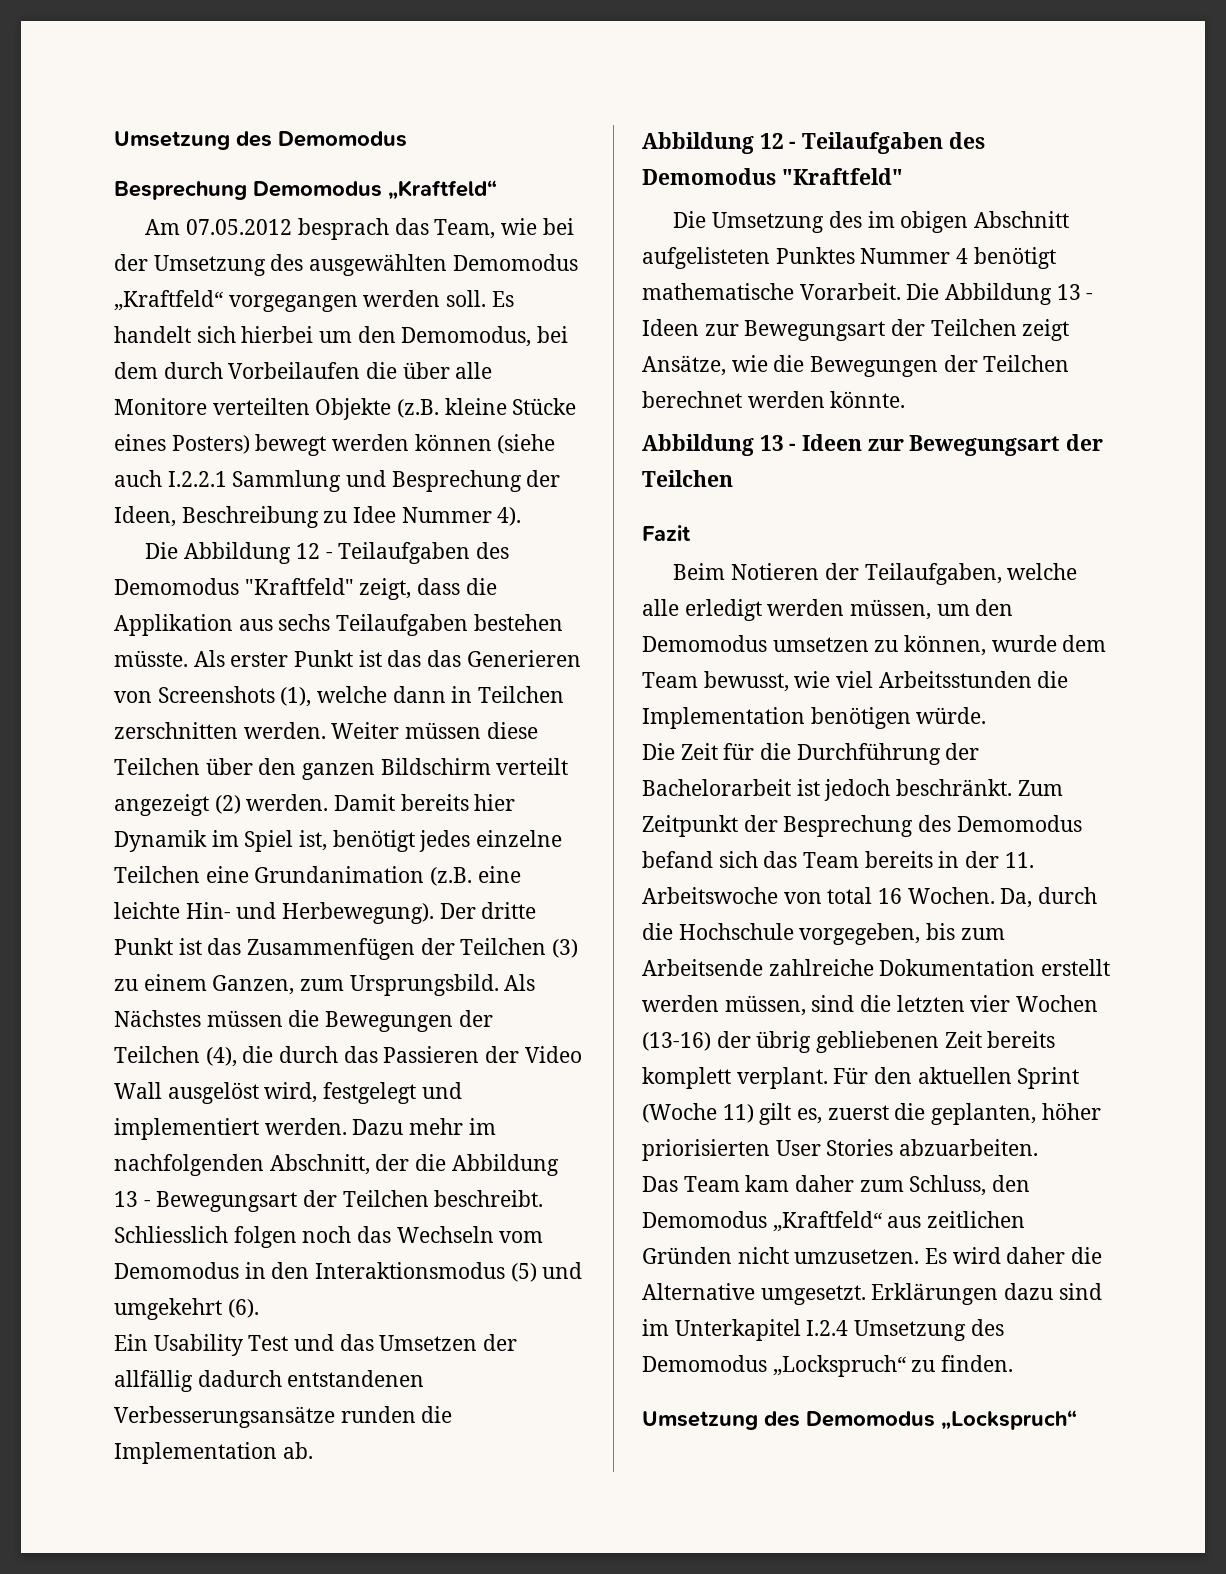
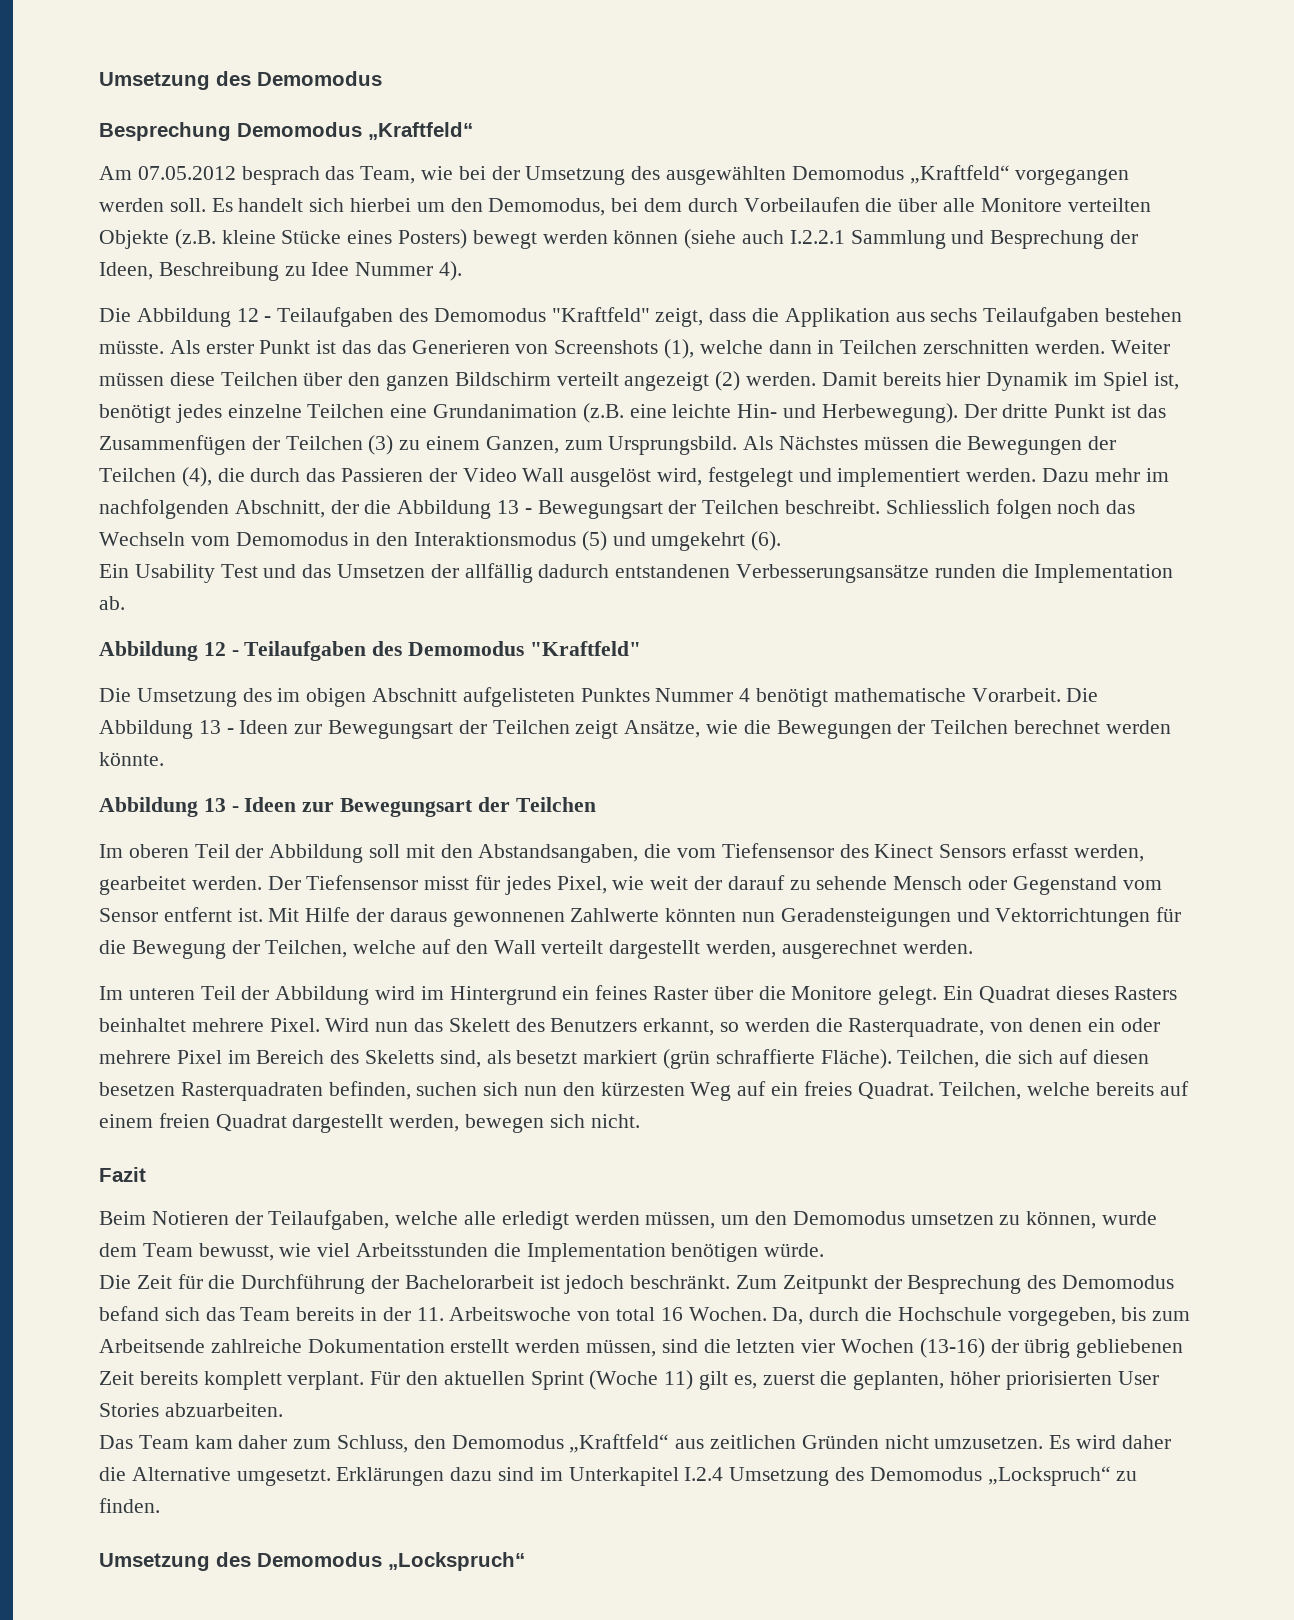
+ Im oberen Teil der Abbildung soll mit den Abstandsangaben, die vom Tiefensensor des Kinect Sensors erfasst werden, gearbeitet werden. Der Tiefensensor misst für jedes Pixel, wie weit der darauf zu sehende Mensch oder Gegenstand vom Sensor entfernt ist. Mit Hilfe der daraus gewonnenen Zahlwerte könnten nun Geradensteigungen und Vektorrichtungen für die Bewegung der Teilchen, welche auf den Wall verteilt dargestellt werden, ausgerechnet werden.
+ Im unteren Teil der Abbildung wird im Hintergrund ein feines Raster über die Monitore gelegt. Ein Quadrat dieses Rasters beinhaltet mehrere Pixel. Wird nun das Skelett des Benutzers erkannt, so werden die Rasterquadrate, von denen ein oder mehrere Pixel im Bereich des Skeletts sind, als besetzt markiert (grün schraffierte Fläche). Teilchen, die sich auf diesen besetzen Rasterquadraten befinden, suchen sich nun den kürzesten Weg auf ein freies Quadrat. Teilchen, welche bereits auf einem freien Quadrat dargestellt werden, bewegen sich nicht.

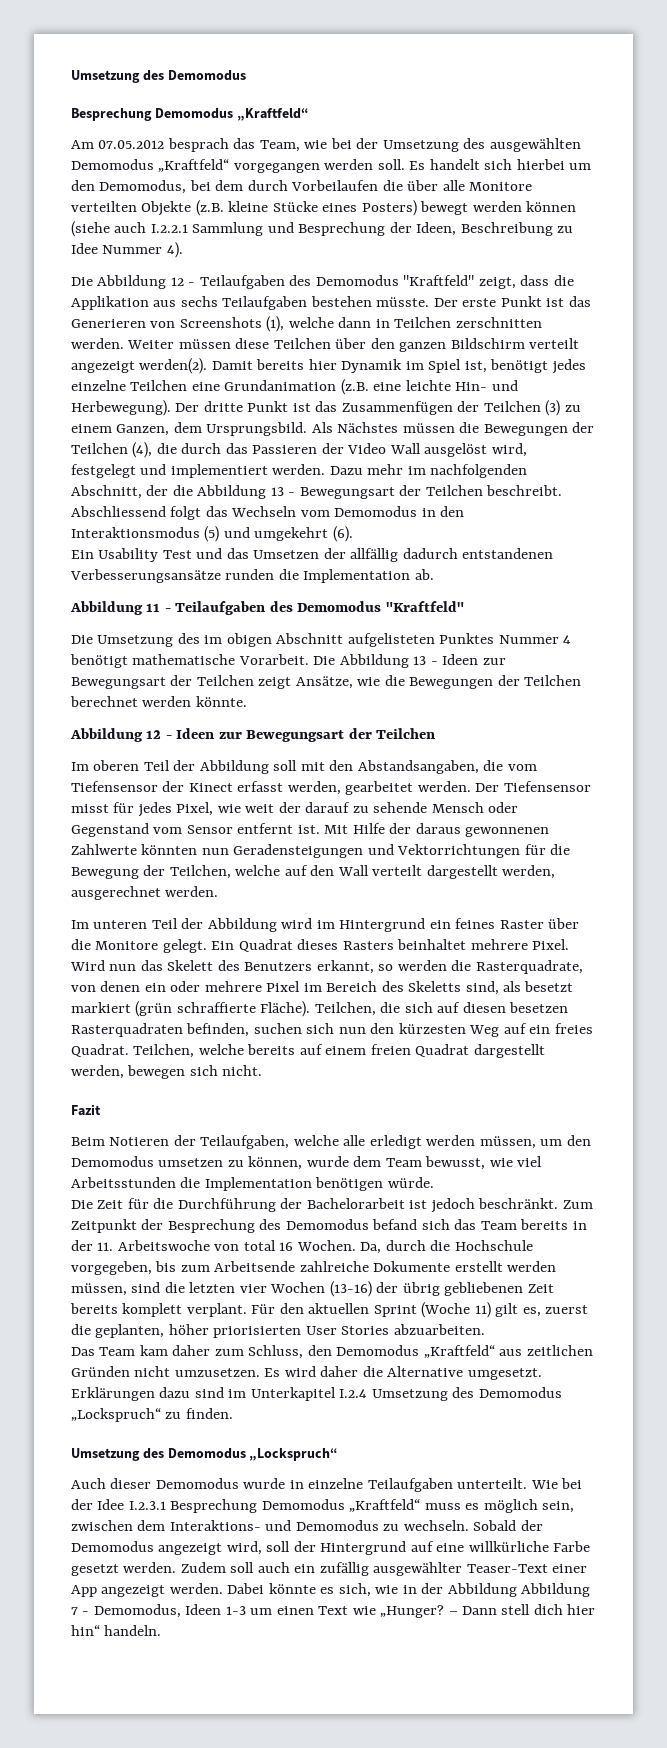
- Als erster Punkt ist das das Generieren von Screenshots (1), welche dann in Teilchen zerschnitten werden.
+ Der erste Punkt ist das Generieren von Screenshots (1), welche dann in Teilchen zerschnitten werden.
- Weiter müssen diese Teilchen über den ganzen Bildschirm verteilt angezeigt (2) werden.
+ Weiter müssen diese Teilchen über den ganzen Bildschirm verteilt angezeigt werden(2).
- Der dritte Punkt ist das Zusammenfügen der Teilchen (3) zu einem Ganzen, zum Ursprungsbild.
+ Der dritte Punkt ist das Zusammenfügen der Teilchen (3) zu einem Ganzen, dem Ursprungsbild.
- Schliesslich folgen noch das Wechseln vom Demomodus in den Interaktionsmodus (5) und umgekehrt (6).
+ Abschliessend folgt das Wechseln vom Demomodus in den Interaktionsmodus (5) und umgekehrt (6).
  Ein Usability Test und das Umsetzen der allfällig dadurch entstandenen Verbesserungsansätze runden die Implementation ab.
- Abbildung 12 - Teilaufgaben des Demomodus "Kraftfeld"
+ Abbildung 11 - Teilaufgaben des Demomodus "Kraftfeld"
  Die Abbildung 13 - Ideen zur Bewegungsart der Teilchen zeigt Ansätze, wie die Bewegungen der Teilchen berechnet werden könnte.
- Abbildung 13 - Ideen zur Bewegungsart der Teilchen
+ Abbildung 12 - Ideen zur Bewegungsart der Teilchen
- Im oberen Teil der Abbildung soll mit den Abstandsangaben, die vom Tiefensensor des Kinect Sensors erfasst werden, gearbeitet werden.
+ Im oberen Teil der Abbildung soll mit den Abstandsangaben, die vom Tiefensensor der Kinect erfasst werden, gearbeitet werden.
- Da, durch die Hochschule vorgegeben, bis zum Arbeitsende zahlreiche Dokumentation erstellt werden müssen, sind die letzten vier Wochen (13-16) der übrig gebliebenen Zeit bereits komplett verplant.
+ Da, durch die Hochschule vorgegeben, bis zum Arbeitsende zahlreiche Dokumente erstellt werden müssen, sind die letzten vier Wochen (13-16) der übrig gebliebenen Zeit bereits komplett verplant.
+ Auch dieser Demomodus wurde in einzelne Teilaufgaben unterteilt. Wie bei der Idee I.2.3.1 Besprechung Demomodus „Kraftfeld“ muss es möglich sein, zwischen dem Interaktions- und Demomodus zu wechseln. Sobald der Demomodus angezeigt wird, soll der Hintergrund auf eine willkürliche Farbe gesetzt werden. Zudem soll auch ein zufällig ausgewählter Teaser-Text einer App angezeigt werden. Dabei könnte es sich, wie in der Abbildung Abbildung 7 - Demomodus, Ideen 1-3 um einen Text wie „Hunger? – Dann stell dich hier hin“ handeln.

